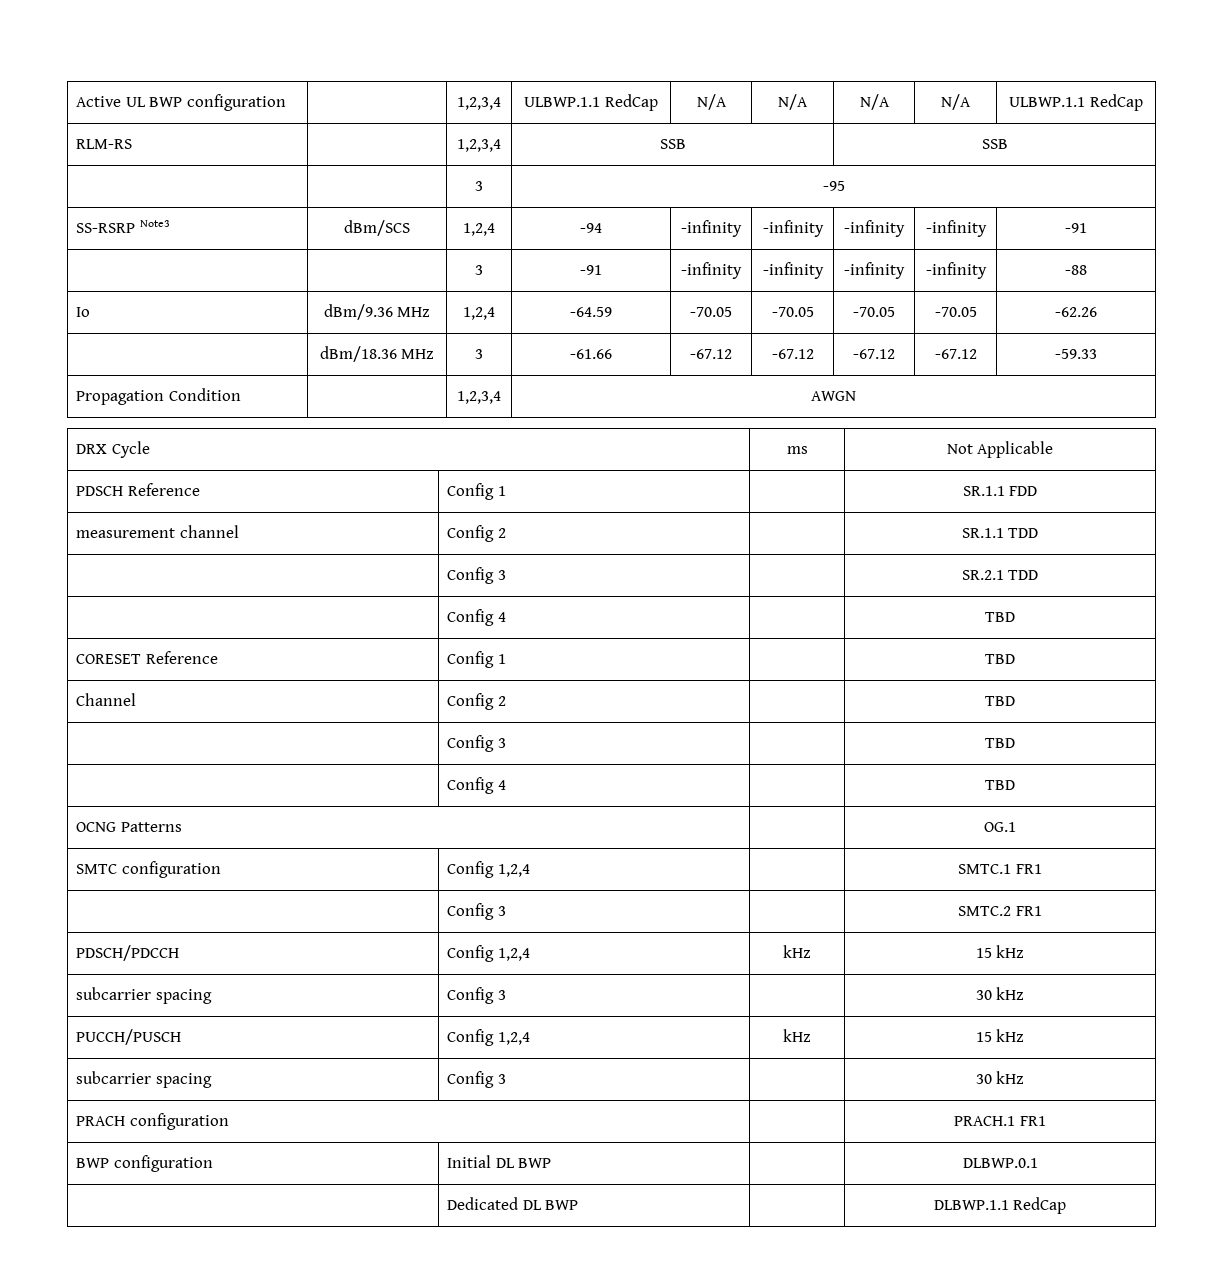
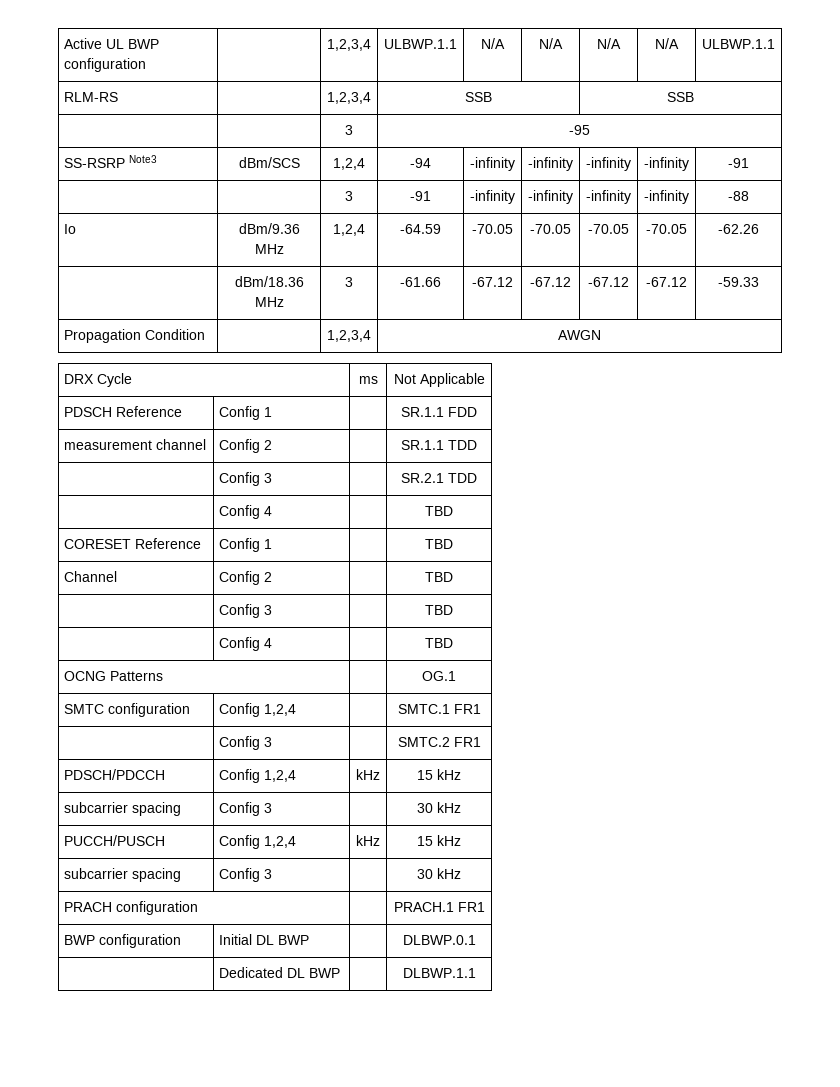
- Active UL BWP configuration | | 1,2,3,4 | ULBWP.1.1 RedCap | N/A | N/A | N/A | N/A | ULBWP.1.1 RedCap
+ Active UL BWP configuration | | 1,2,3,4 | ULBWP.1.1 | N/A | N/A | N/A | N/A | ULBWP.1.1
- | Dedicated DL BWP | | DLBWP.1.1 RedCap
+ | Dedicated DL BWP | | DLBWP.1.1

